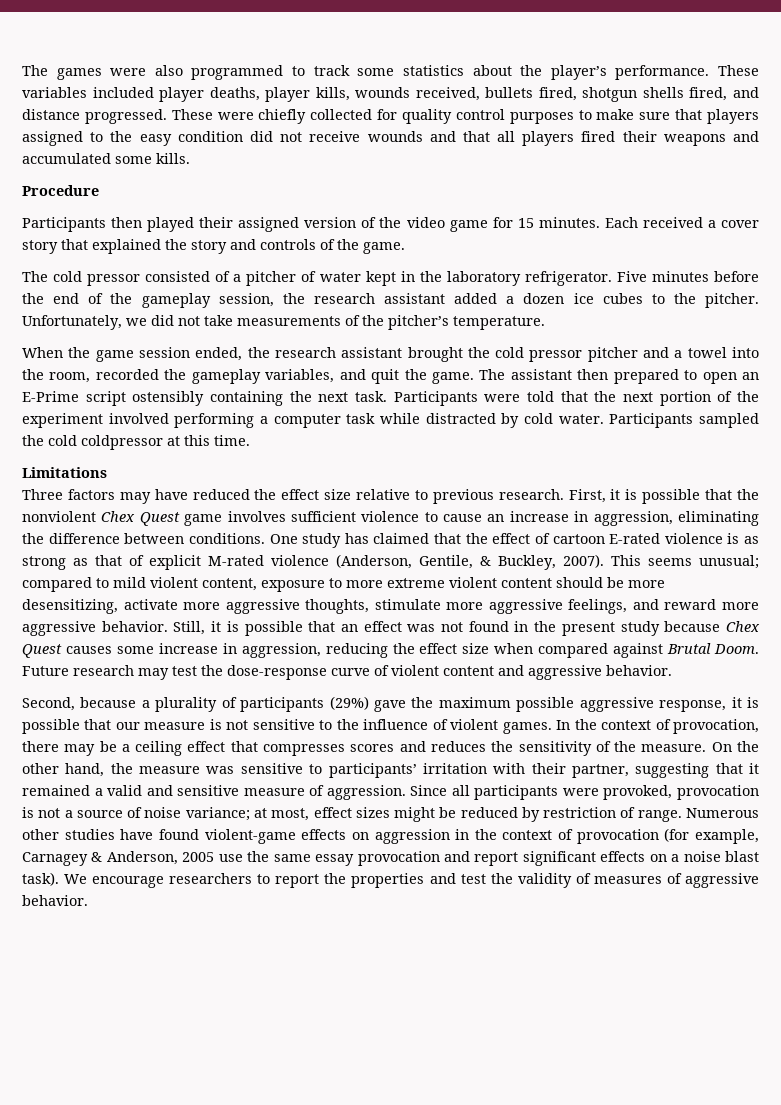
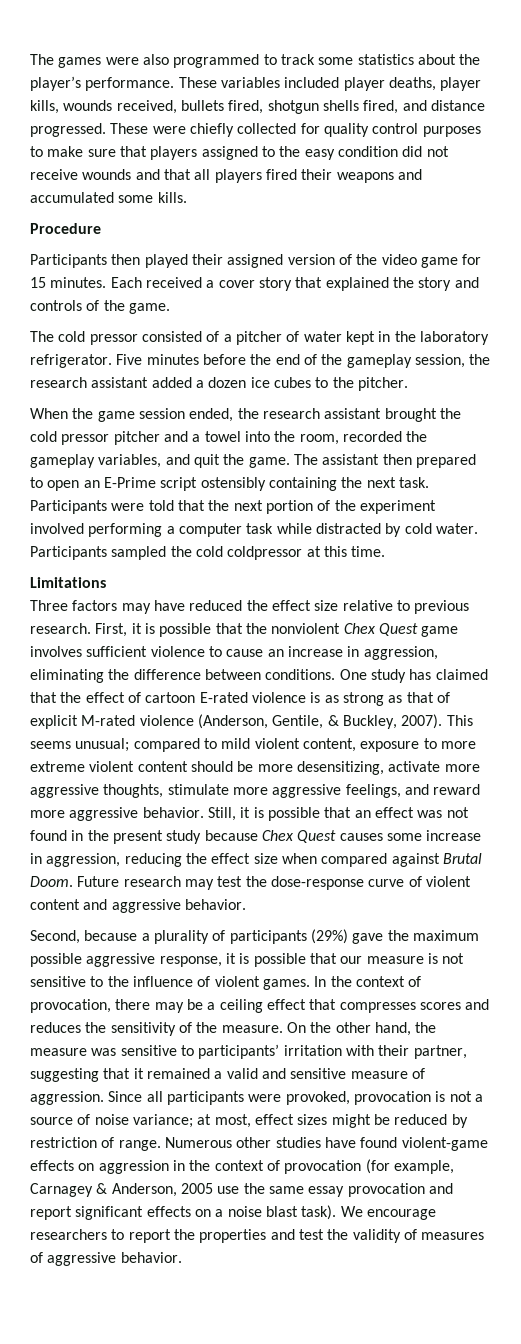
- Unfortunately, we did not take measurements of the pitcher’s temperature.

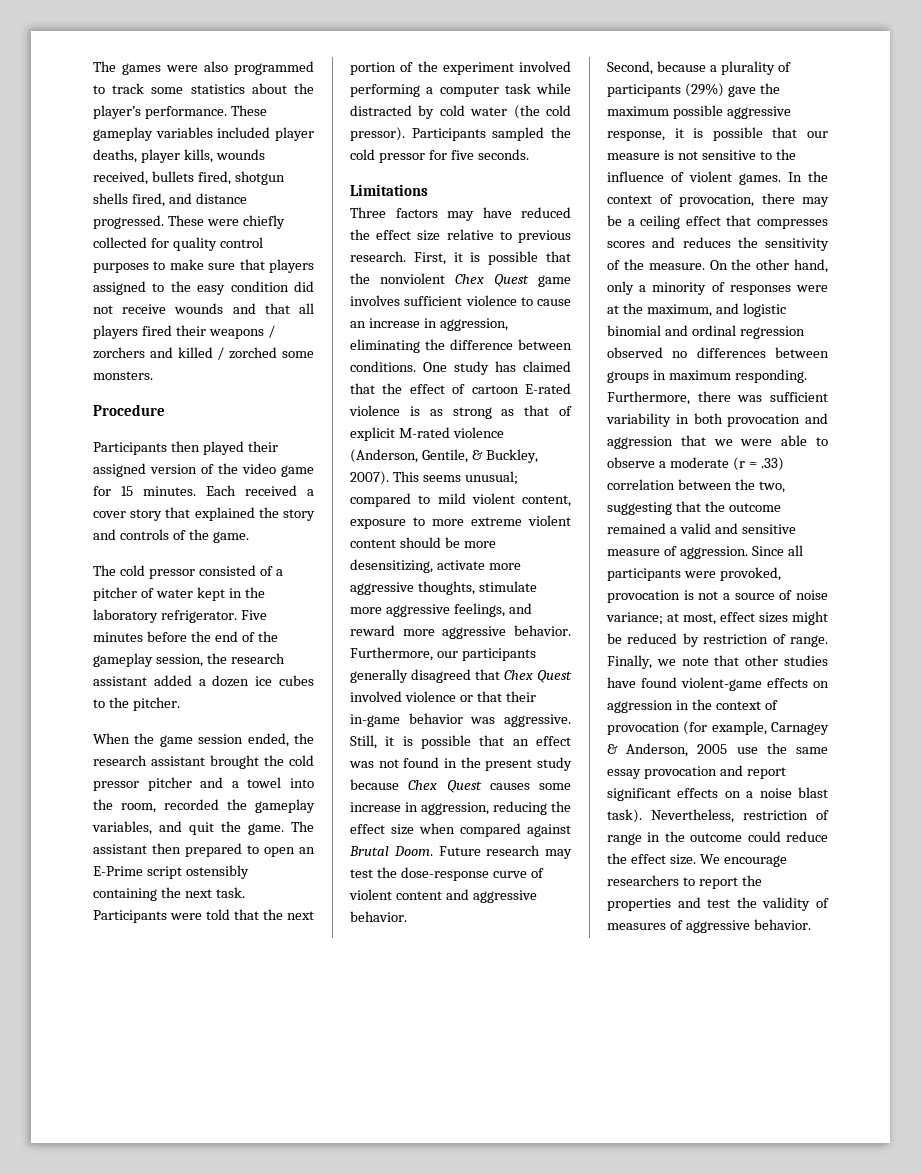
- These variables included player deaths, player kills, wounds received, bullets fired, shotgun shells fired, and distance progressed.
+ These gameplay variables included player deaths, player kills, wounds received, bullets fired, shotgun shells fired, and distance progressed.
- These were chiefly collected for quality control purposes to make sure that players assigned to the easy condition did not receive wounds and that all players fired their weapons and accumulated some kills.
+ These were chiefly collected for quality control purposes to make sure that players assigned to the easy condition did not receive wounds and that all players fired their weapons / zorchers and killed / zorched some monsters.
- Participants were told that the next portion of the experiment involved performing a computer task while distracted by cold water. Participants sampled the cold coldpressor at this time.
+ Participants were told that the next portion of the experiment involved performing a computer task while distracted by cold water (the cold pressor). Participants sampled the cold pressor for five seconds.
+ Furthermore, our participants generally disagreed that Chex Quest involved violence or that their in-game behavior was aggressive.
- On the other hand, the measure was sensitive to participants’ irritation with their partner, suggesting that it remained a valid and sensitive measure of aggression.
+ On the other hand, only a minority of responses were at the maximum, and logistic binomial and ordinal regression observed no differences between groups in maximum responding. Furthermore, there was sufficient variability in both provocation and aggression that we were able to observe a moderate (r = .33) correlation between the two, suggesting that the outcome remained a valid and sensitive measure of aggression.
- Numerous other studies have found violent-game effects on aggression in the context of provocation (for example, Carnagey & Anderson, 2005 use the same essay provocation and report significant effects on a noise blast task).
+ Finally, we note that other studies have found violent-game effects on aggression in the context of provocation (for example, Carnagey & Anderson, 2005 use the same essay provocation and report significant effects on a noise blast task).
+ Nevertheless, restriction of range in the outcome could reduce the effect size.

